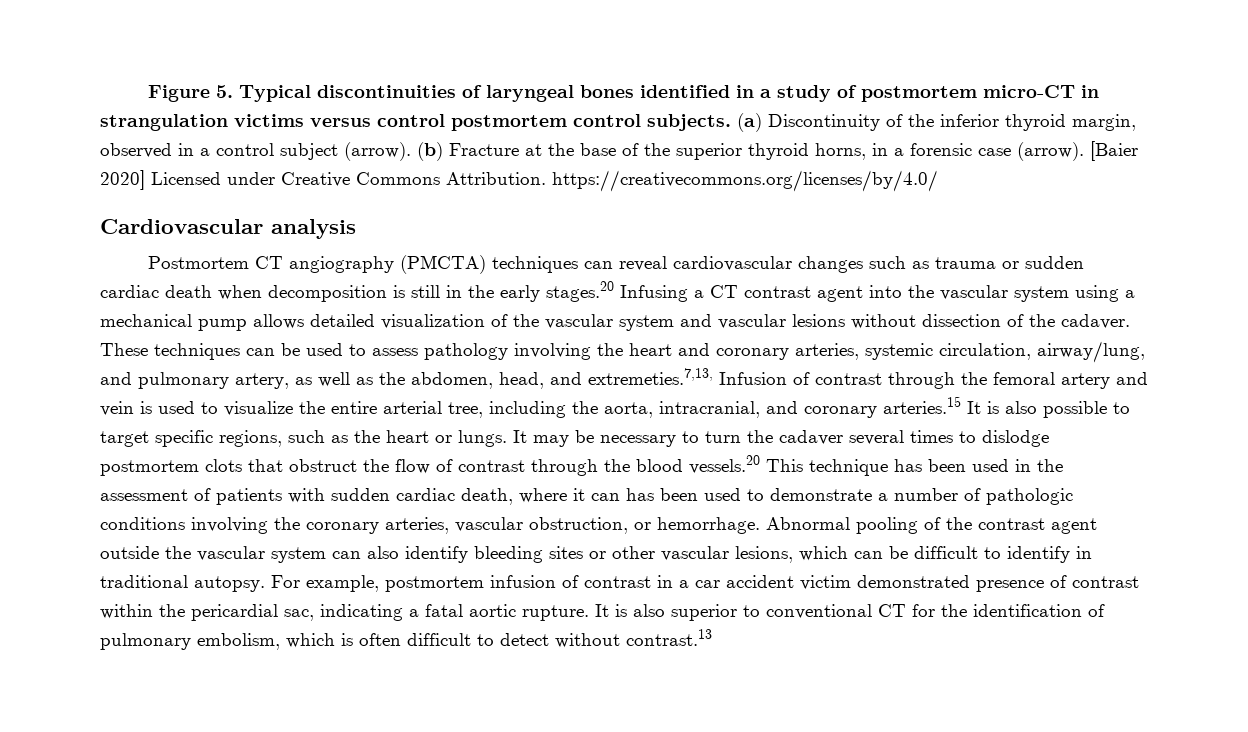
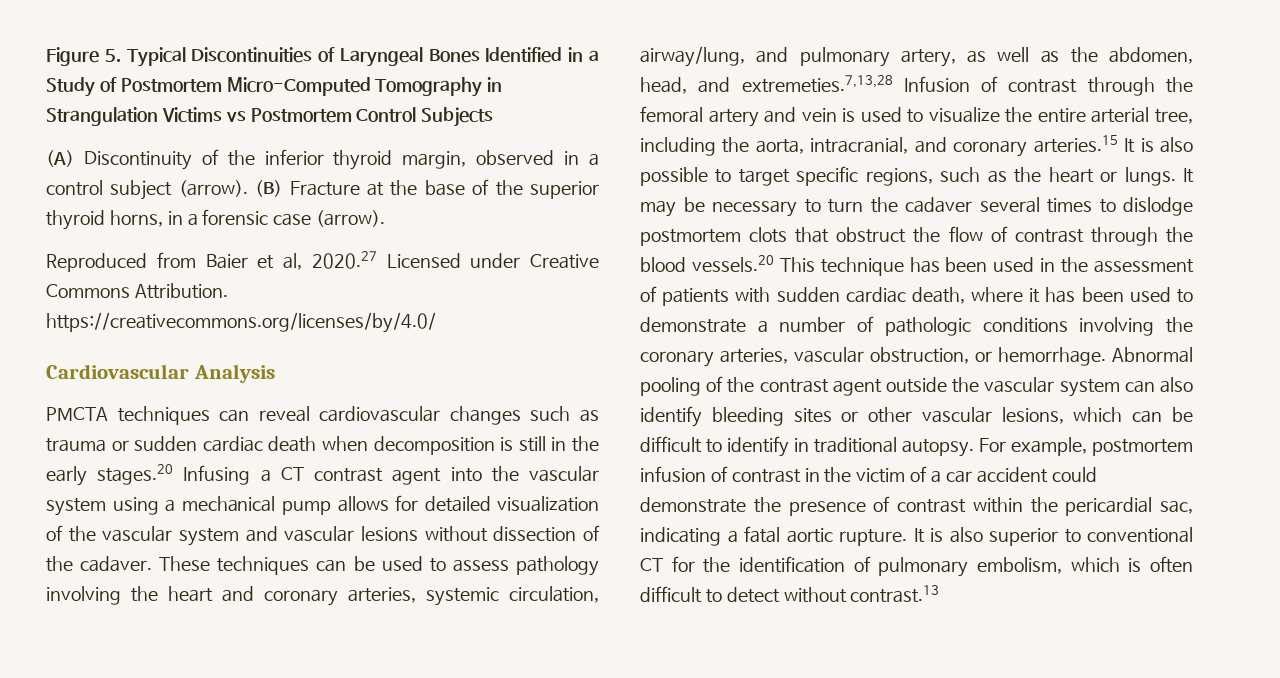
- Figure 5. Typical discontinuities of laryngeal bones identified in a study of postmortem micro-CT in strangulation victims versus control postmortem control subjects. (a) Discontinuity of the inferior thyroid margin, observed in a control subject (arrow).
+ Figure 5. Typical Discontinuities of Laryngeal Bones Identified in a Study of Postmortem Micro-Computed Tomography in Strangulation Victims vs Postmortem Control Subjects
+ (A) Discontinuity of the inferior thyroid margin, observed in a control subject (arrow).
- (b) Fracture at the base of the superior thyroid horns, in a forensic case (arrow). [Baier 2020] Licensed under Creative Commons Attribution. https://creativecommons.org/licenses/by/4.0/
+ (B) Fracture at the base of the superior thyroid horns, in a forensic case (arrow).
+ Reproduced from Baier et al, 2020.27 Licensed under Creative Commons Attribution. https://creativecommons.org/licenses/by/4.0/
- Cardiovascular analysis
- Postmortem CT angiography (PMCTA) techniques can reveal cardiovascular changes such as trauma or sudden cardiac death when decomposition is still in the early stages.20 Infusing a CT contrast agent into the vascular system using a mechanical pump allows detailed visualization of the vascular system and vascular lesions without dissection of the cadaver.
+ Cardiovascular Analysis
+ PMCTA techniques can reveal cardiovascular changes such as trauma or sudden cardiac death when decomposition is still in the early stages.20 Infusing a CT contrast agent into the vascular system using a mechanical pump allows for detailed visualization of the vascular system and vascular lesions without dissection of the cadaver.
- These techniques can be used to assess pathology involving the heart and coronary arteries, systemic circulation, airway/lung, and pulmonary artery, as well as the abdomen, head, and extremeties.7,13, Infusion of contrast through the femoral artery and vein is used to visualize the entire arterial tree, including the aorta, intracranial, and coronary arteries.15 It is also possible to target specific regions, such as the heart or lungs.
+ These techniques can be used to assess pathology involving the heart and coronary arteries, systemic circulation, airway/lung, and pulmonary artery, as well as the abdomen, head, and extremeties.7,13,28 Infusion of contrast through the femoral artery and vein is used to visualize the entire arterial tree, including the aorta, intracranial, and coronary arteries.15 It is also possible to target specific regions, such as the heart or lungs.
- It may be necessary to turn the cadaver several times to dislodge postmortem clots that obstruct the flow of contrast through the blood vessels.20 This technique has been used in the assessment of patients with sudden cardiac death, where it can has been used to demonstrate a number of pathologic conditions involving the coronary arteries, vascular obstruction, or hemorrhage.
+ It may be necessary to turn the cadaver several times to dislodge postmortem clots that obstruct the flow of contrast through the blood vessels.20 This technique has been used in the assessment of patients with sudden cardiac death, where it has been used to demonstrate a number of pathologic conditions involving the coronary arteries, vascular obstruction, or hemorrhage.
- For example, postmortem infusion of contrast in a car accident victim demonstrated presence of contrast within the pericardial sac, indicating a fatal aortic rupture.
+ For example, postmortem infusion of contrast in the victim of a car accident could demonstrate the presence of contrast within the pericardial sac, indicating a fatal aortic rupture.

